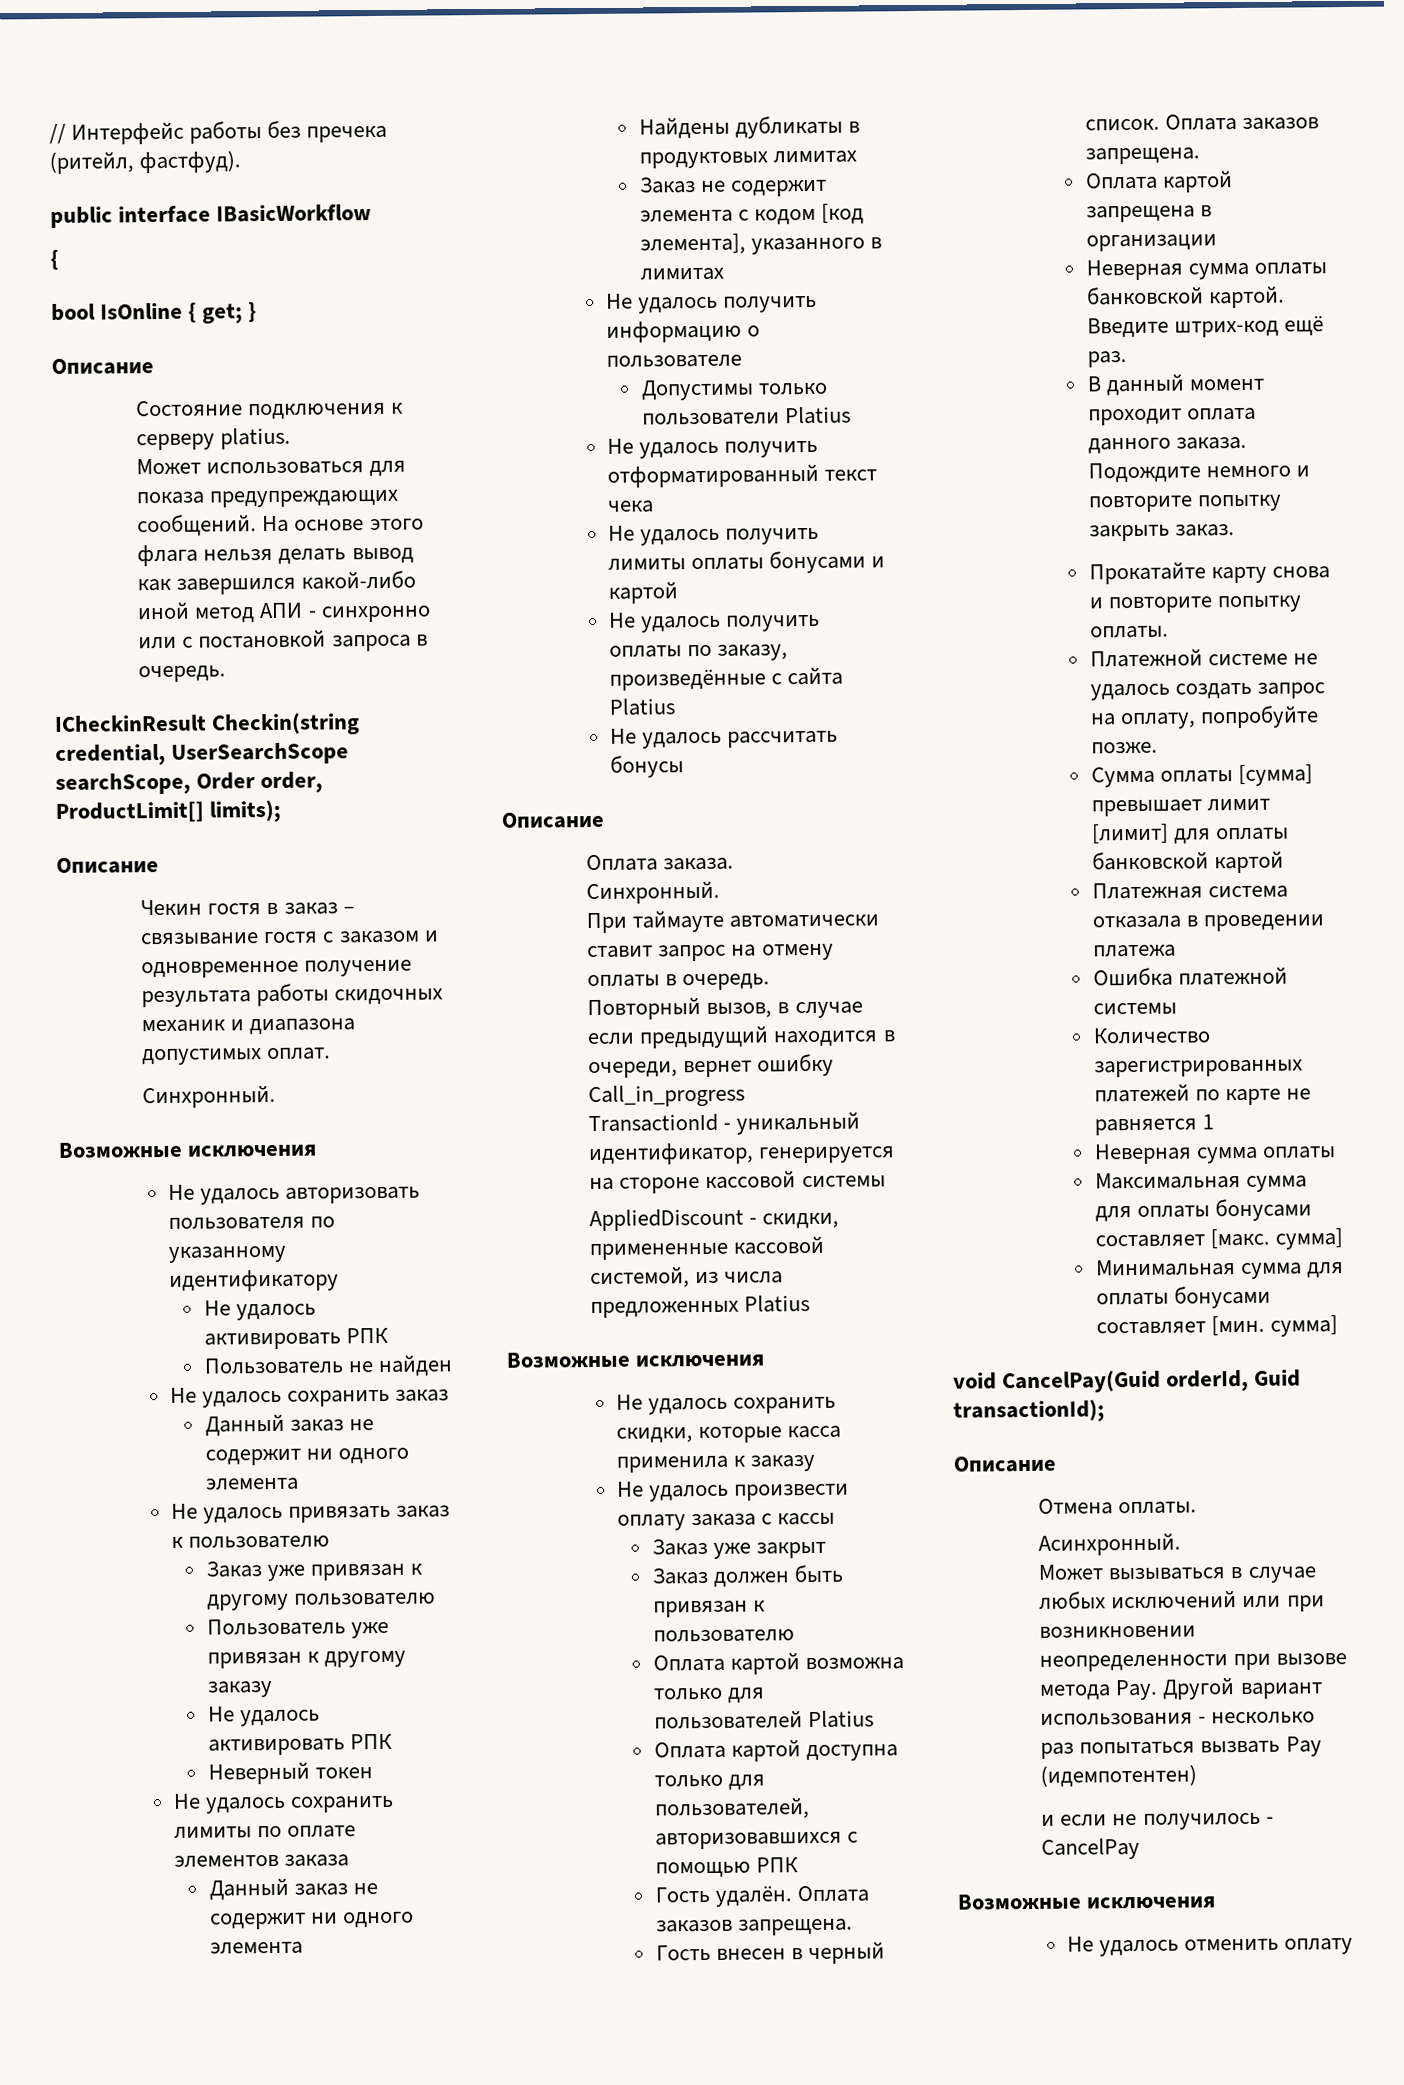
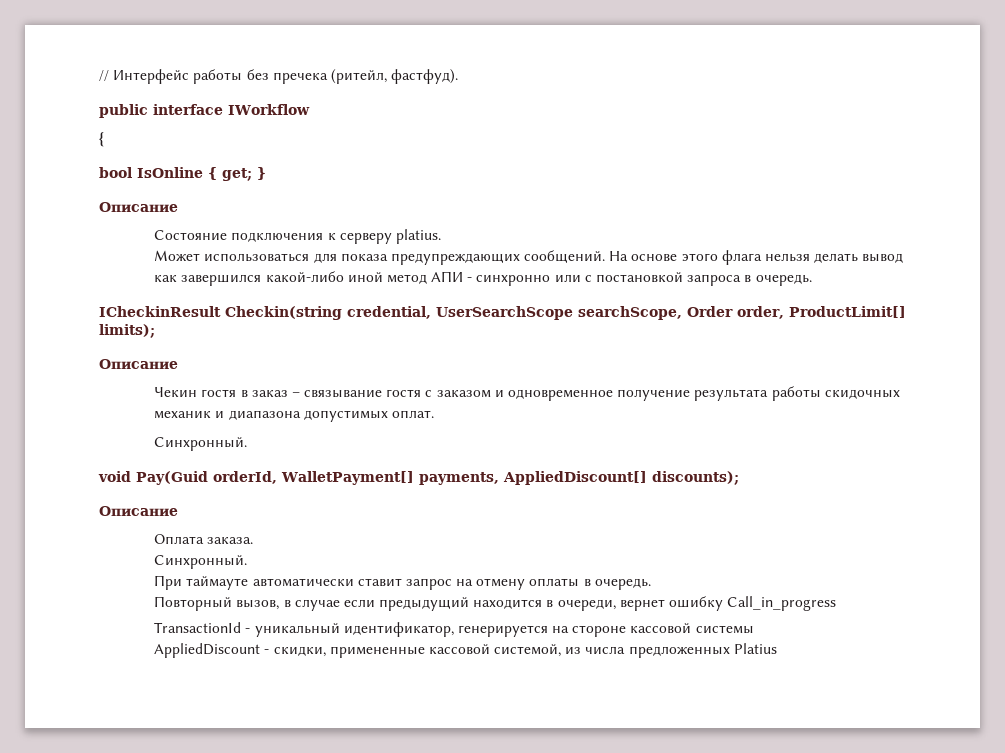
- public interface IBasicWorkflow
+ public interface IWorkflow
  Чекин гостя в заказ – связывание гостя с заказом и одновременное получение результата работы скидочных механик и диапазона допустимых оплат.
  Синхронный.
- Возможные исключения
- Не удалось авторизовать пользователя по указанному идентификатору
- Не удалось активировать РПК
- Пользователь не найден
- Не удалось сохранить заказ
- Данный заказ не содержит ни одного элемента
- Не удалось привязать заказ к пользователю
- Заказ уже привязан к другому пользователю
- Пользователь уже привязан к другому заказу
- Не удалось активировать РПК
- Неверный токен
- Не удалось сохранить лимиты по оплате элементов заказа
- Данный заказ не содержит ни одного элемента
- Найдены дубликаты в продуктовых лимитах
- Заказ не содержит элемента с кодом [код элемента], указанного в лимитах
- Не удалось получить информацию о пользователе
- Допустимы только пользователи Platius
- Не удалось получить отформатированный текст чека
- Не удалось получить лимиты оплаты бонусами и картой
- Не удалось получить оплаты по заказу, произведённые с сайта Platius
- Не удалось рассчитать бонусы
+ void Pay(Guid orderId, WalletPayment[] payments, AppliedDiscount[] discounts);
  AppliedDiscount - скидки, примененные кассовой системой, из числа предложенных Platius
- Возможные исключения
- Не удалось сохранить скидки, которые касса применила к заказу
- Не удалось произвести оплату заказа с кассы
- Заказ уже закрыт
- Заказ должен быть привязан к пользователю
- Оплата картой возможна только для пользователей Platius
- Оплата картой доступна только для пользователей, авторизовавшихся с помощью РПК
- Гость удалён. Оплата заказов запрещена.
- Гость внесен в черный список. Оплата заказов запрещена.
- Оплата картой запрещена в организации
- Неверная сумма оплаты банковской картой. Введите штрих-код ещё раз.
- В данный момент проходит оплата данного заказа. Подождите немного и повторите попытку закрыть заказ.
- Прокатайте карту снова и повторите попытку оплаты.
- Платежной системе не удалось создать запрос на оплату, попробуйте позже.
- Сумма оплаты [сумма] превышает лимит [лимит] для оплаты банковской картой
- Платежная система отказала в проведении платежа
- Ошибка платежной системы
- Количество зарегистрированных платежей по карте не равняется 1
- Неверная сумма оплаты
- Максимальная сумма для оплаты бонусами составляет [макс. сумма]
- Минимальная сумма для оплаты бонусами составляет [мин. сумма]
- void CancelPay(Guid orderId, Guid transactionId);
- Описание
- Отмена оплаты.
- Асинхронный.
- Может вызываться в случае любых исключений или при возникновении неопределенности при вызове метода Pay. Другой вариант использования - несколько раз попытаться вызвать Pay (идемпотентен)
- и если не получилось - CancelPay
- Возможные исключения
- Не удалось отменить оплату

